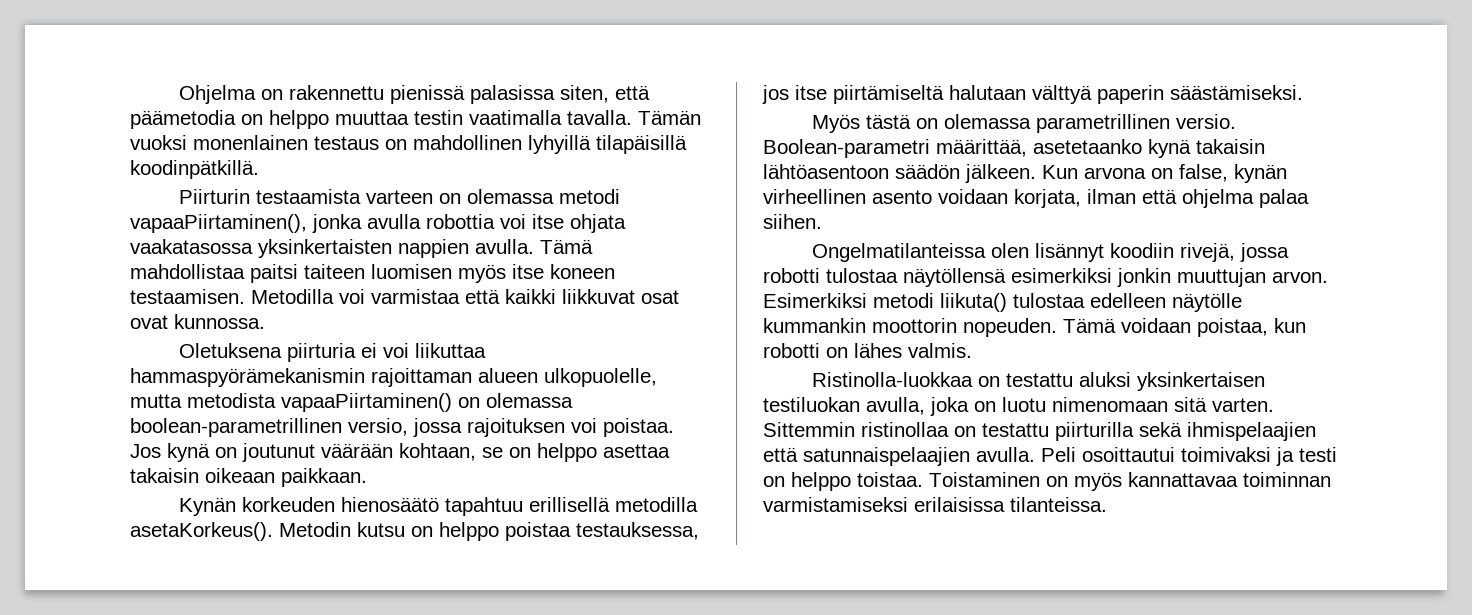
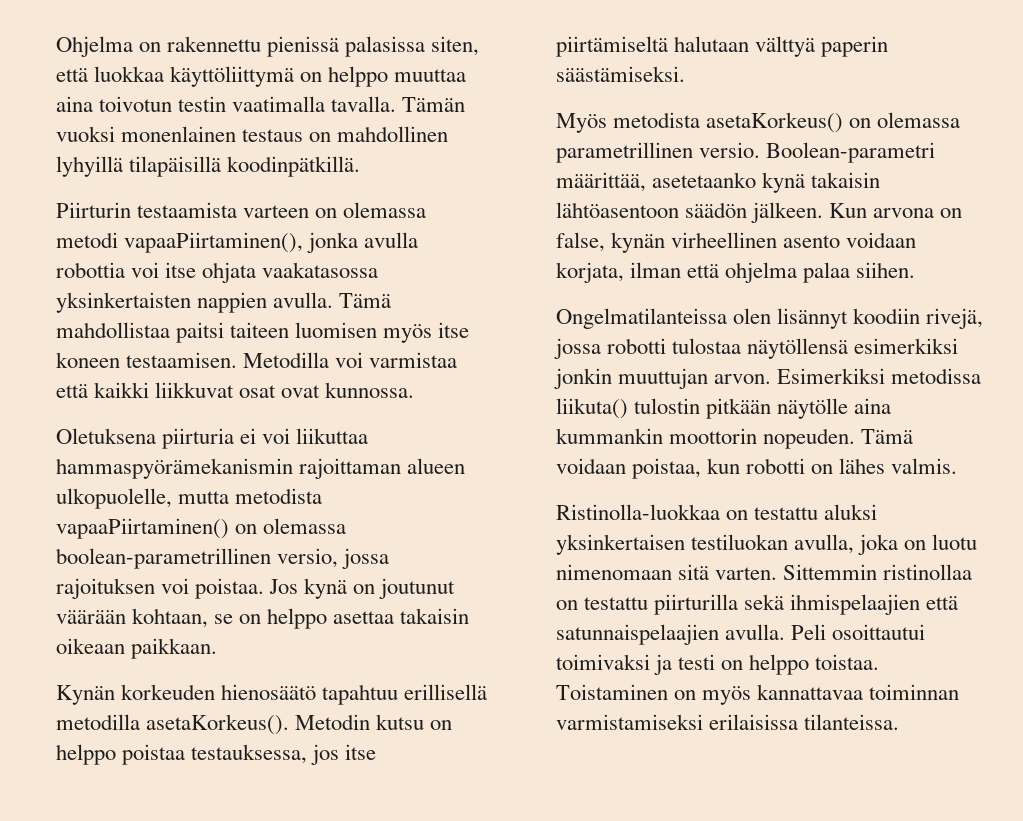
- Ohjelma on rakennettu pienissä palasissa siten, että päämetodia on helppo muuttaa testin vaatimalla tavalla.
+ Ohjelma on rakennettu pienissä palasissa siten, että luokkaa käyttöliittymä on helppo muuttaa aina toivotun testin vaatimalla tavalla.
- Myös tästä on olemassa parametrillinen versio.
+ Myös metodista asetaKorkeus() on olemassa parametrillinen versio.
- Esimerkiksi metodi liikuta() tulostaa edelleen näytölle kummankin moottorin nopeuden.
+ Esimerkiksi metodissa liikuta() tulostin pitkään näytölle aina kummankin moottorin nopeuden.

